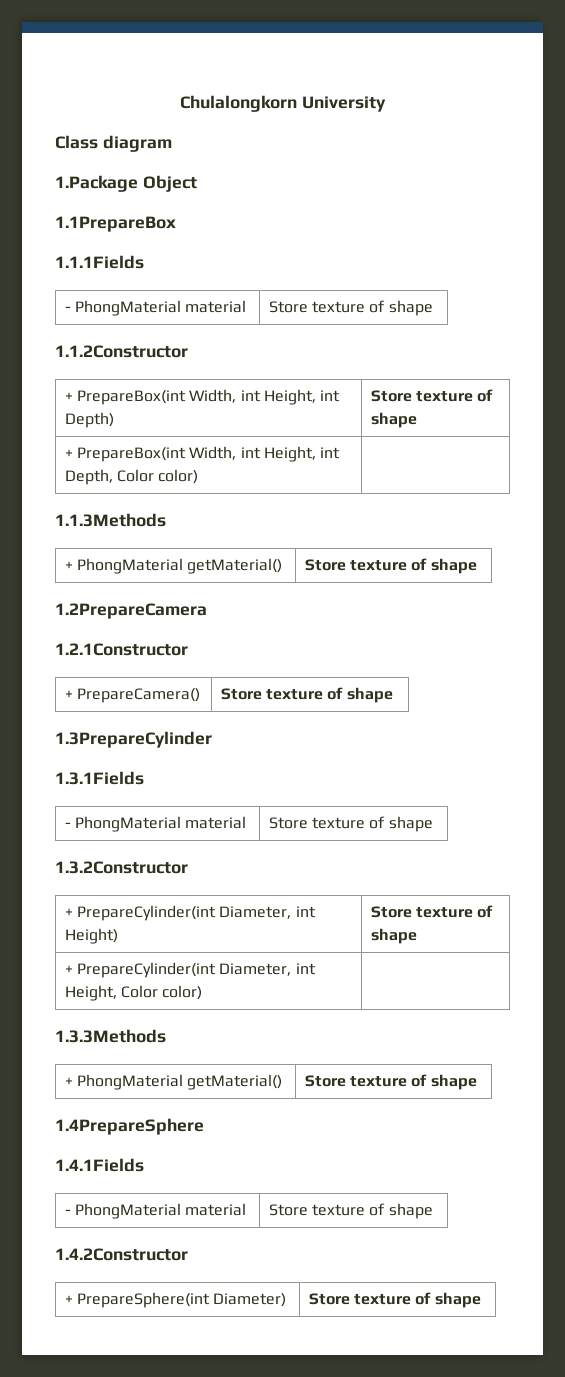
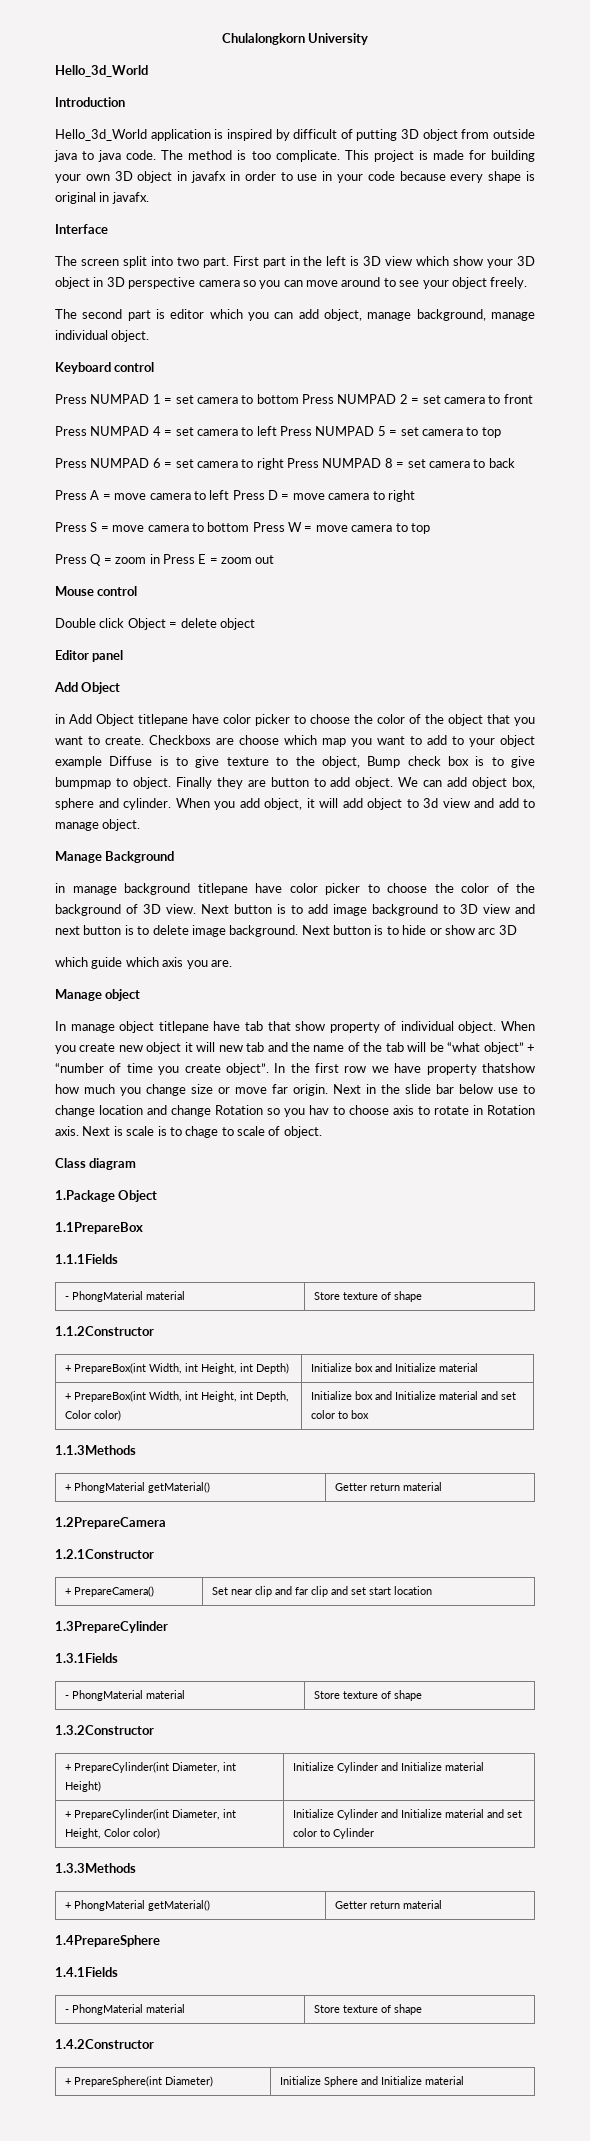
  Chulalongkorn University
+ Hello_3d_World
+ Introduction
+ Hello_3d_World application is inspired by difficult of putting 3D object from outside java to java code. The method is too complicate. This project is made for building your own 3D object in javafx in order to use in your code because every shape is original in javafx.
+ Interface
+ The screen split into two part. First part in the left is 3D view which show your 3D object in 3D perspective camera so you can move around to see your object freely.
+ The second part is editor which you can add object, manage background, manage individual object.
+ Keyboard control
+ Press NUMPAD 1 = set camera to bottom Press NUMPAD 2 = set camera to front
+ Press NUMPAD 4 = set camera to left Press NUMPAD 5 = set camera to top
+ Press NUMPAD 6 = set camera to right Press NUMPAD 8 = set camera to back
+ Press A = move camera to left Press D = move camera to right
+ Press S = move camera to bottom Press W = move camera to top
+ Press Q = zoom in Press E = zoom out
+ Mouse control
+ Double click Object = delete object
+ Editor panel
+ Add Object
+ in Add Object titlepane have color picker to choose the color of the object that you want to create. Checkboxs are choose which map you want to add to your object example Diffuse is to give texture to the object, Bump check box is to give bumpmap to object. Finally they are button to add object. We can add object box, sphere and cylinder. When you add object, it will add object to 3d view and add to manage object.
+ Manage Background
+ in manage background titlepane have color picker to choose the color of the background of 3D view. Next button is to add image background to 3D view and next button is to delete image background. Next button is to hide or show arc 3D
+ which guide which axis you are.
+ Manage object
+ In manage object titlepane have tab that show property of individual object. When you create new object it will new tab and the name of the tab will be “what object” + “number of time you create object”. In the first row we have property thatshow how much you change size or move far origin. Next in the slide bar below use to change location and change Rotation so you hav to choose axis to rotate in Rotation axis. Next is scale is to chage to scale of object.
- + PrepareBox(int Width, int Height, int Depth) | Store texture of shape
+ + PrepareBox(int Width, int Height, int Depth) | Initialize box and Initialize material
- + PrepareBox(int Width, int Height, int Depth, Color color) |
+ + PrepareBox(int Width, int Height, int Depth, Color color) | Initialize box and Initialize material and set color to box
  1.1.3Methods
- + PhongMaterial getMaterial() | Store texture of shape
+ + PhongMaterial getMaterial() | Getter return material
- + PrepareCamera() | Store texture of shape
+ + PrepareCamera() | Set near clip and far clip and set start location
- + PrepareCylinder(int Diameter, int Height) | Store texture of shape
+ + PrepareCylinder(int Diameter, int Height) | Initialize Cylinder and Initialize material
- + PrepareCylinder(int Diameter, int Height, Color color) |
+ + PrepareCylinder(int Diameter, int Height, Color color) | Initialize Cylinder and Initialize material and set color to Cylinder
  1.3.3Methods
- + PhongMaterial getMaterial() | Store texture of shape
+ + PhongMaterial getMaterial() | Getter return material
- + PrepareSphere(int Diameter) | Store texture of shape
+ + PrepareSphere(int Diameter) | Initialize Sphere and Initialize material

